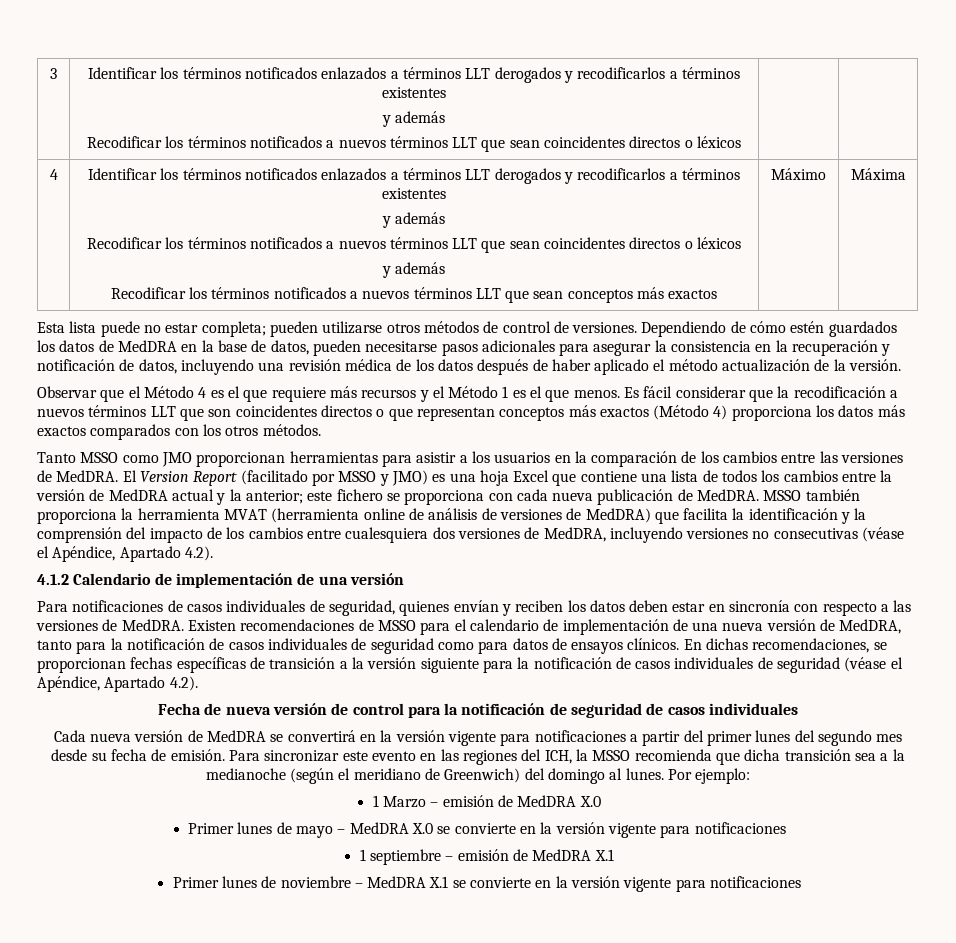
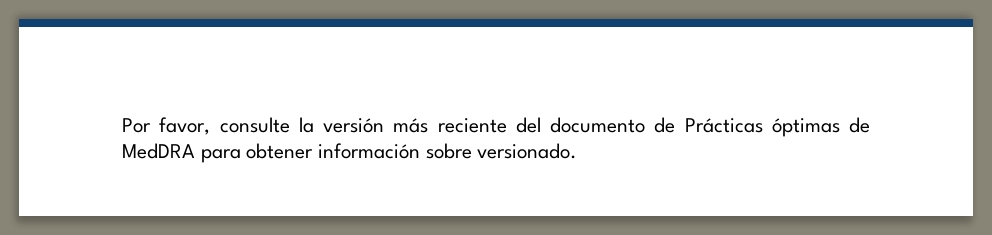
- 3 | Identificar los términos notificados enlazados a términos LLT derogados y recodificarlos a términos existentes
- y además
- Recodificar los términos notificados a nuevos términos LLT que sean coincidentes directos o léxicos | |
- 4 | Identificar los términos notificados enlazados a términos LLT derogados y recodificarlos a términos existentes
- y además
- Recodificar los términos notificados a nuevos términos LLT que sean coincidentes directos o léxicos
- y además
- Recodificar los términos notificados a nuevos términos LLT que sean conceptos más exactos | Máximo | Máxima
- Esta lista puede no estar completa; pueden utilizarse otros métodos de control de versiones. Dependiendo de cómo estén guardados los datos de MedDRA en la base de datos, pueden necesitarse pasos adicionales para asegurar la consistencia en la recuperación y notificación de datos, incluyendo una revisión médica de los datos después de haber aplicado el método actualización de la versión.
- Observar que el Método 4 es el que requiere más recursos y el Método 1 es el que menos. Es fácil considerar que la recodificación a nuevos términos LLT que son coincidentes directos o que representan conceptos más exactos (Método 4) proporciona los datos más exactos comparados con los otros métodos.
- Tanto MSSO como JMO proporcionan herramientas para asistir a los usuarios en la comparación de los cambios entre las versiones de MedDRA. El Version Report (facilitado por MSSO y JMO) es una hoja Excel que contiene una lista de todos los cambios entre la versión de MedDRA actual y la anterior; este fichero se proporciona con cada nueva publicación de MedDRA. MSSO también proporciona la herramienta MVAT (herramienta online de análisis de versiones de MedDRA) que facilita la identificación y la comprensión del impacto de los cambios entre cualesquiera dos versiones de MedDRA, incluyendo versiones no consecutivas (véase el Apéndice, Apartado 4.2).
- 4.1.2 Calendario de implementación de una versión
- Para notificaciones de casos individuales de seguridad, quienes envían y reciben los datos deben estar en sincronía con respecto a las versiones de MedDRA. Existen recomendaciones de MSSO para el calendario de implementación de una nueva versión de MedDRA, tanto para la notificación de casos individuales de seguridad como para datos de ensayos clínicos. En dichas recomendaciones, se proporcionan fechas específicas de transición a la versión siguiente para la notificación de casos individuales de seguridad (véase el Apéndice, Apartado 4.2).
- Fecha de nueva versión de control para la notificación de seguridad de casos individuales
- Cada nueva versión de MedDRA se convertirá en la versión vigente para notificaciones a partir del primer lunes del segundo mes desde su fecha de emisión. Para sincronizar este evento en las regiones del ICH, la MSSO recomienda que dicha transición sea a la medianoche (según el meridiano de Greenwich) del domingo al lunes. Por ejemplo:
- 1 Marzo – emisión de MedDRA X.0
- Primer lunes de mayo – MedDRA X.0 se convierte en la versión vigente para notificaciones
- 1 septiembre – emisión de MedDRA X.1
- Primer lunes de noviembre – MedDRA X.1 se convierte en la versión vigente para notificaciones
+ Por favor, consulte la versión más reciente del documento de Prácticas óptimas de MedDRA para obtener información sobre versionado.

